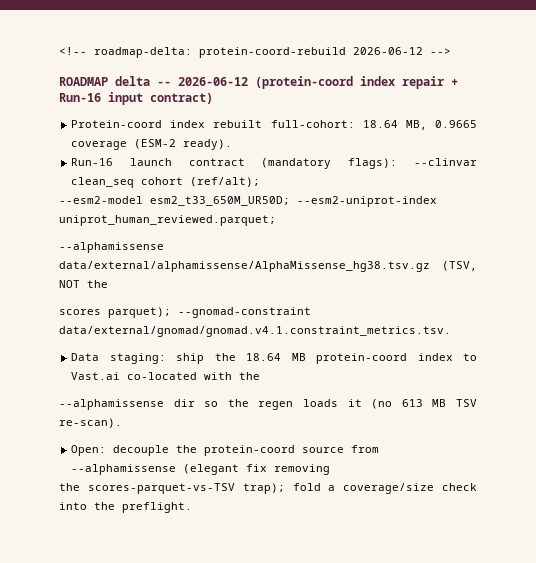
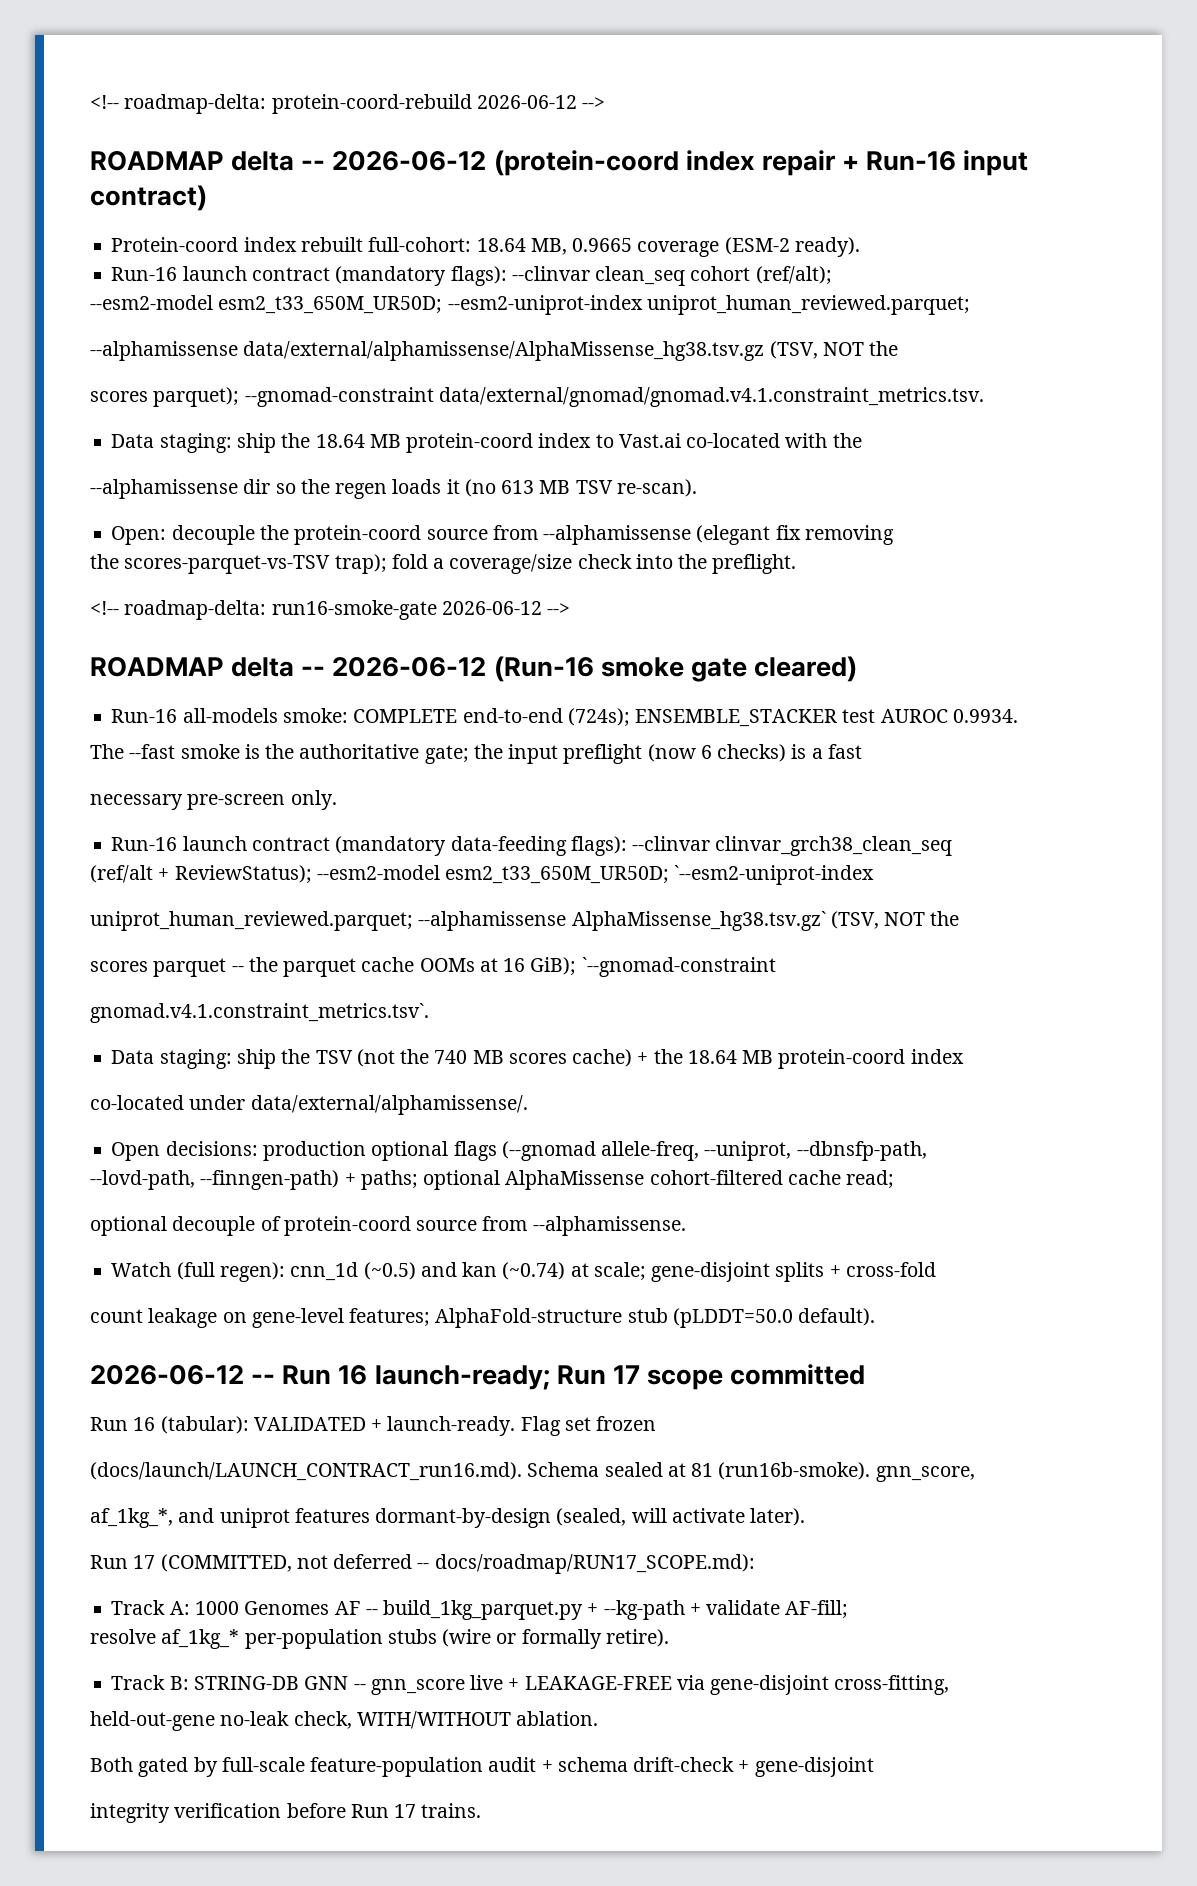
+ <!-- roadmap-delta: run16-smoke-gate 2026-06-12 -->
+ ROADMAP delta -- 2026-06-12 (Run-16 smoke gate cleared)
+ Run-16 all-models smoke: COMPLETE end-to-end (724s); ENSEMBLE_STACKER test AUROC 0.9934.
+ The --fast smoke is the authoritative gate; the input preflight (now 6 checks) is a fast
+ necessary pre-screen only.
+ Run-16 launch contract (mandatory data-feeding flags): --clinvar clinvar_grch38_clean_seq
+ (ref/alt + ReviewStatus); --esm2-model esm2_t33_650M_UR50D; `--esm2-uniprot-index
+ uniprot_human_reviewed.parquet; --alphamissense AlphaMissense_hg38.tsv.gz` (TSV, NOT the
+ scores parquet -- the parquet cache OOMs at 16 GiB); `--gnomad-constraint
+ gnomad.v4.1.constraint_metrics.tsv`.
+ Data staging: ship the TSV (not the 740 MB scores cache) + the 18.64 MB protein-coord index
+ co-located under data/external/alphamissense/.
+ Open decisions: production optional flags (--gnomad allele-freq, --uniprot, --dbnsfp-path,
+ --lovd-path, --finngen-path) + paths; optional AlphaMissense cohort-filtered cache read;
+ optional decouple of protein-coord source from --alphamissense.
+ Watch (full regen): cnn_1d (~0.5) and kan (~0.74) at scale; gene-disjoint splits + cross-fold
+ count leakage on gene-level features; AlphaFold-structure stub (pLDDT=50.0 default).
+ 2026-06-12 -- Run 16 launch-ready; Run 17 scope committed
+ Run 16 (tabular): VALIDATED + launch-ready. Flag set frozen
+ (docs/launch/LAUNCH_CONTRACT_run16.md). Schema sealed at 81 (run16b-smoke). gnn_score,
+ af_1kg_*, and uniprot features dormant-by-design (sealed, will activate later).
+ Run 17 (COMMITTED, not deferred -- docs/roadmap/RUN17_SCOPE.md):
+ Track A: 1000 Genomes AF -- build_1kg_parquet.py + --kg-path + validate AF-fill;
+ resolve af_1kg_* per-population stubs (wire or formally retire).
+ Track B: STRING-DB GNN -- gnn_score live + LEAKAGE-FREE via gene-disjoint cross-fitting,
+ held-out-gene no-leak check, WITH/WITHOUT ablation.
+ Both gated by full-scale feature-population audit + schema drift-check + gene-disjoint
+ integrity verification before Run 17 trains.

